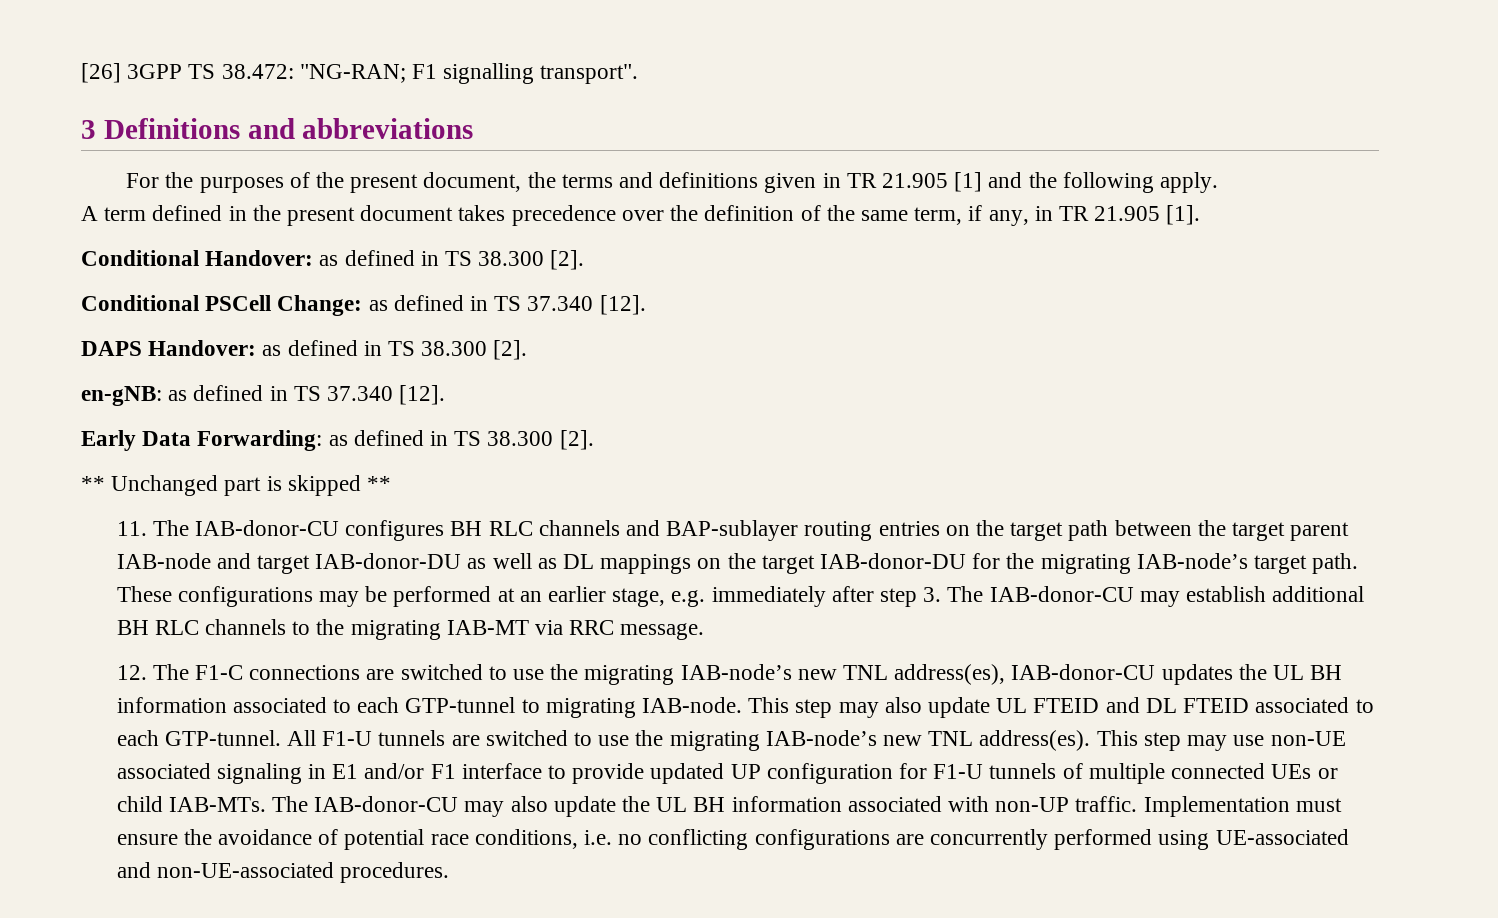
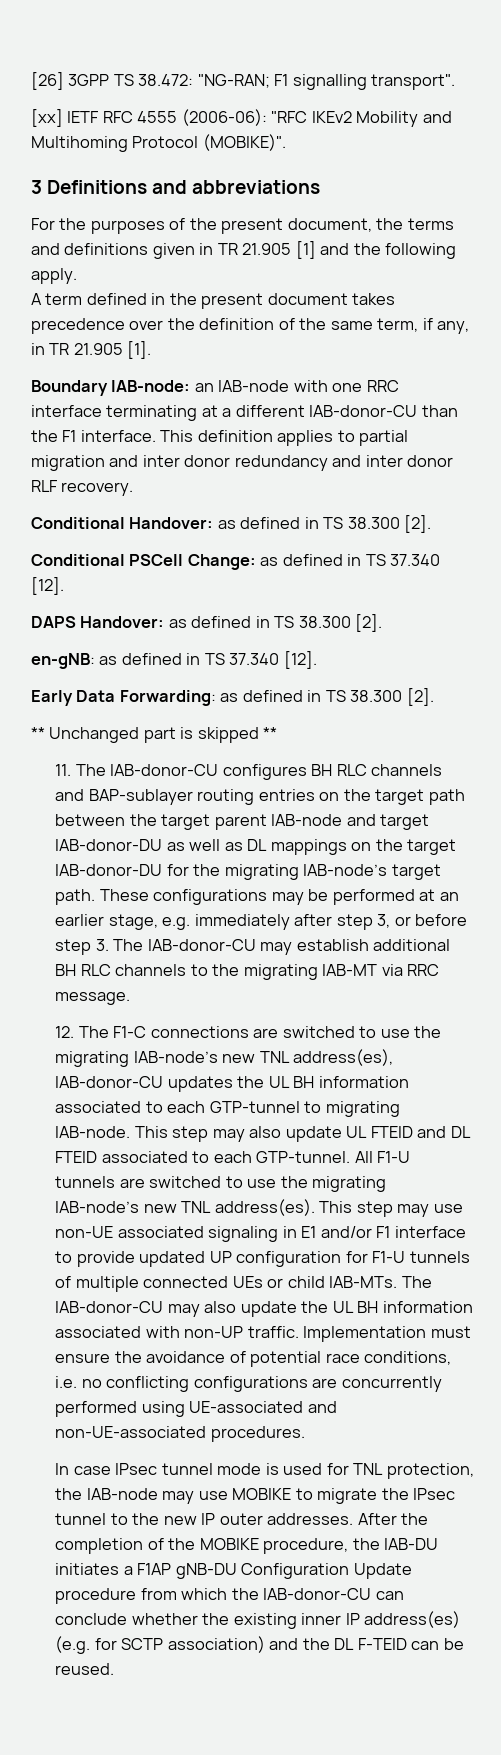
+ [xx] IETF RFC 4555 (2006-06): "RFC IKEv2 Mobility and Multihoming Protocol (MOBIKE)".
+ Boundary IAB-node: an IAB-node with one RRC interface terminating at a different IAB-donor-CU than the F1 interface. This definition applies to partial migration and inter donor redundancy and inter donor RLF recovery.
- These configurations may be performed at an earlier stage, e.g. immediately after step 3. The IAB-donor-CU may establish additional BH RLC channels to the migrating IAB-MT via RRC message.
+ These configurations may be performed at an earlier stage, e.g. immediately after step 3, or before step 3. The IAB-donor-CU may establish additional BH RLC channels to the migrating IAB-MT via RRC message.
+ In case IPsec tunnel mode is used for TNL protection, the IAB-node may use MOBIKE to migrate the IPsec tunnel to the new IP outer addresses. After the completion of the MOBIKE procedure, the IAB-DU initiates a F1AP gNB-DU Configuration Update procedure from which the IAB-donor-CU can conclude whether the existing inner IP address(es) (e.g. for SCTP association) and the DL F-TEID can be reused.

